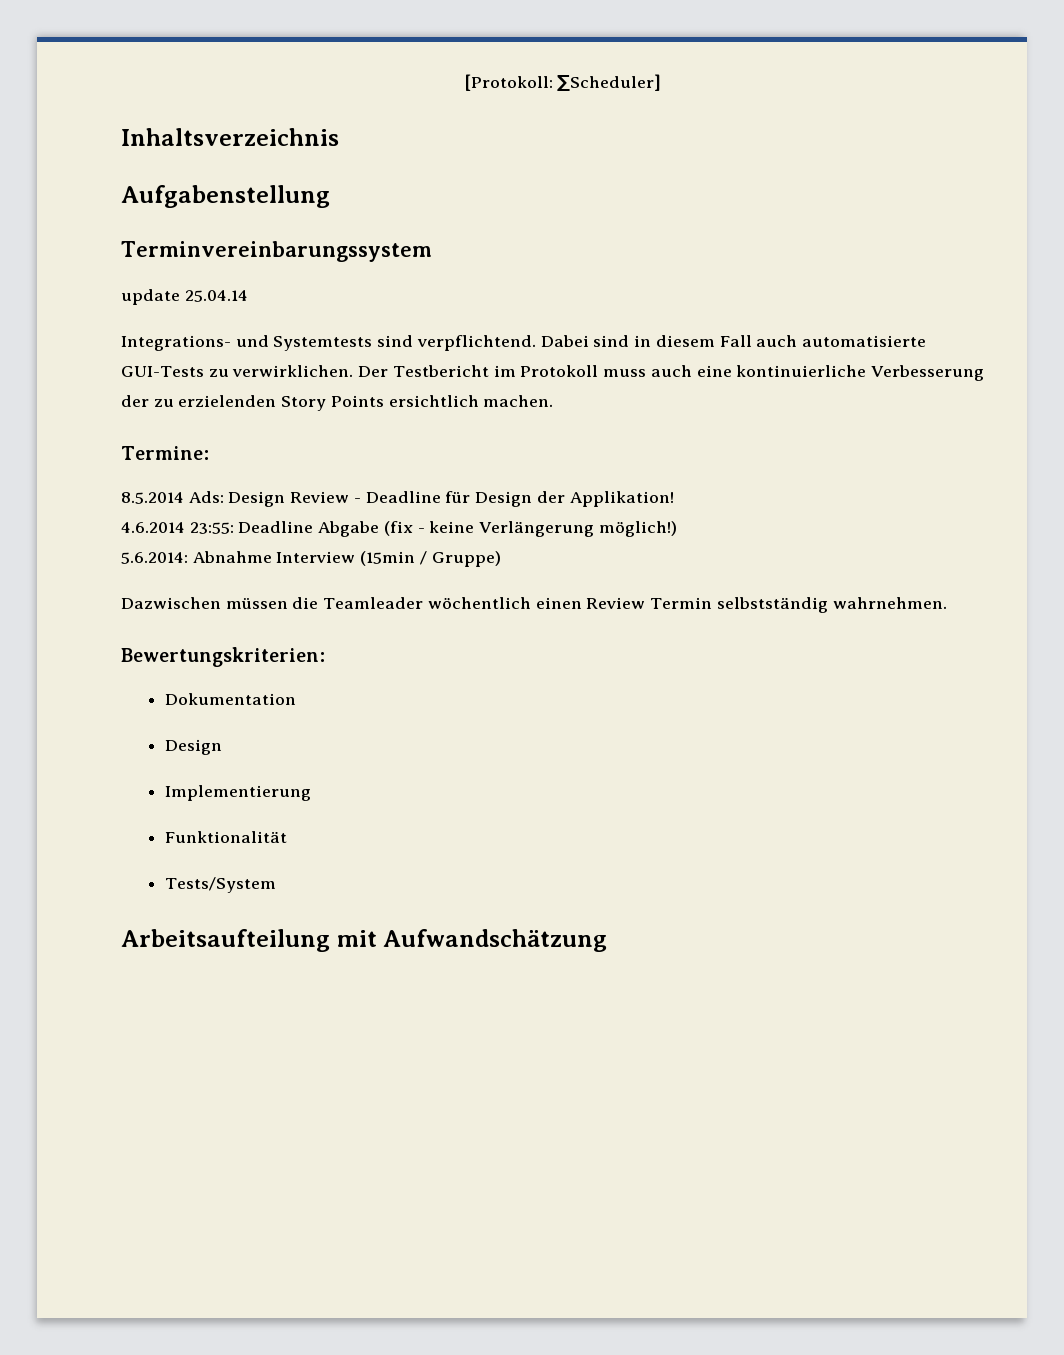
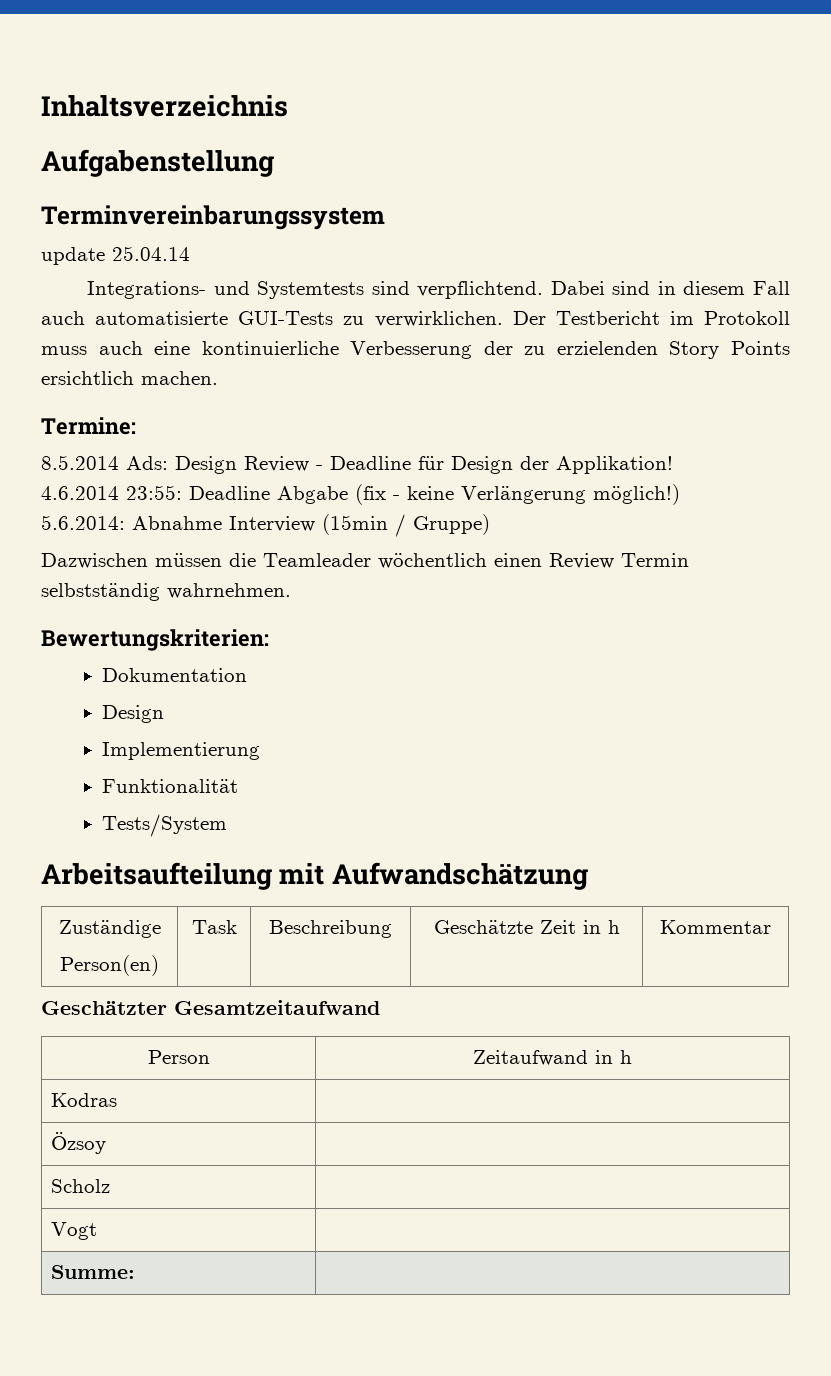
- [Protokoll: ∑Scheduler]
+ Zuständige
+ Person(en) | Task | Beschreibung | Geschätzte Zeit in h | Kommentar
+ Geschätzter Gesamtzeitaufwand
+ Person | Zeitaufwand in h
+ Kodras |
+ Özsoy |
+ Scholz |
+ Vogt |
+ Summe: |

